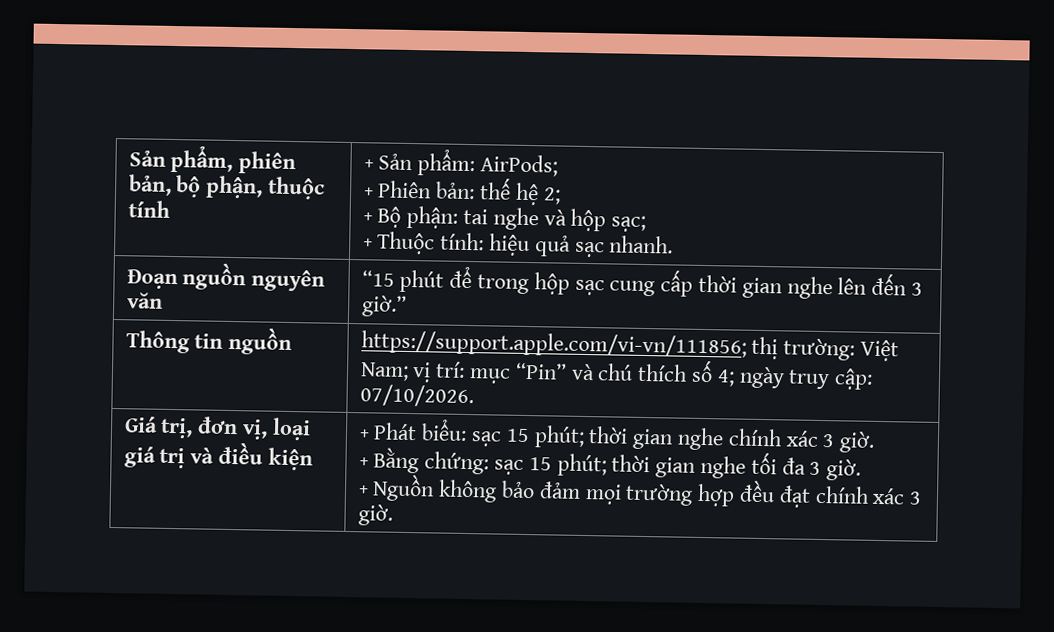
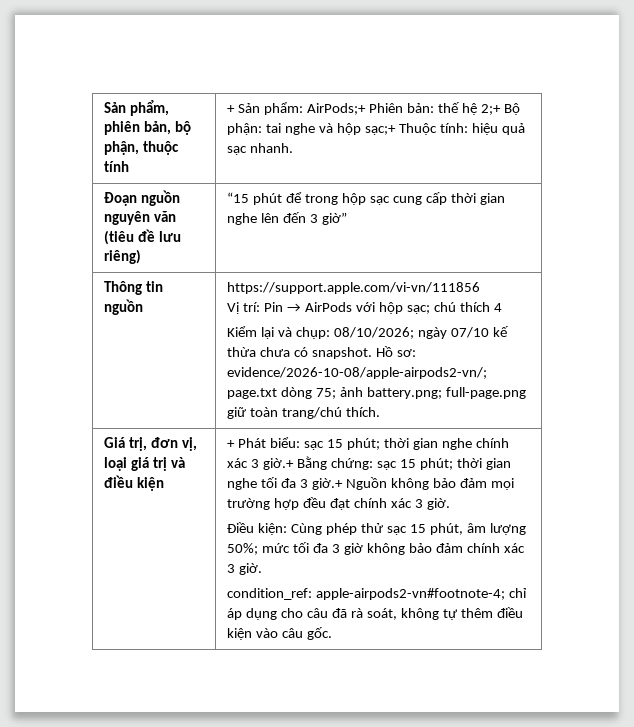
- Sản phẩm, phiên bản, bộ phận, thuộc tính | + Sản phẩm: AirPods;
- + Phiên bản: thế hệ 2;
- + Bộ phận: tai nghe và hộp sạc;
- + Thuộc tính: hiệu quả sạc nhanh.
+ Sản phẩm, phiên bản, bộ phận, thuộc tính | + Sản phẩm: AirPods;+ Phiên bản: thế hệ 2;+ Bộ phận: tai nghe và hộp sạc;+ Thuộc tính: hiệu quả sạc nhanh.
- Đoạn nguồn nguyên văn | “15 phút để trong hộp sạc cung cấp thời gian nghe lên đến 3 giờ.”
+ Đoạn nguồn nguyên văn (tiêu đề lưu riêng) | “15 phút để trong hộp sạc cung cấp thời gian nghe lên đến 3 giờ”
- Thông tin nguồn | https://support.apple.com/vi-vn/111856; thị trường: Việt Nam; vị trí: mục “Pin” và chú thích số 4; ngày truy cập: 07/10/2026.
+ Thông tin nguồn | https://support.apple.com/vi-vn/111856
+ Vị trí: Pin → AirPods với hộp sạc; chú thích 4
+ Kiểm lại và chụp: 08/10/2026; ngày 07/10 kế thừa chưa có snapshot. Hồ sơ: evidence/2026-10-08/apple-airpods2-vn/; page.txt dòng 75; ảnh battery.png; full-page.png giữ toàn trang/chú thích.
- + Phát biểu: sạc 15 phút; thời gian nghe chính xác 3 giờ.
- + Bằng chứng: sạc 15 phút; thời gian nghe tối đa 3 giờ.
- + Nguồn không bảo đảm mọi trường hợp đều đạt chính xác 3 giờ.
+ + Phát biểu: sạc 15 phút; thời gian nghe chính xác 3 giờ.+ Bằng chứng: sạc 15 phút; thời gian nghe tối đa 3 giờ.+ Nguồn không bảo đảm mọi trường hợp đều đạt chính xác 3 giờ.
+ Điều kiện: Cùng phép thử sạc 15 phút, âm lượng 50%; mức tối đa 3 giờ không bảo đảm chính xác 3 giờ.
+ condition_ref: apple-airpods2-vn#footnote-4; chỉ áp dụng cho câu đã rà soát, không tự thêm điều kiện vào câu gốc.

